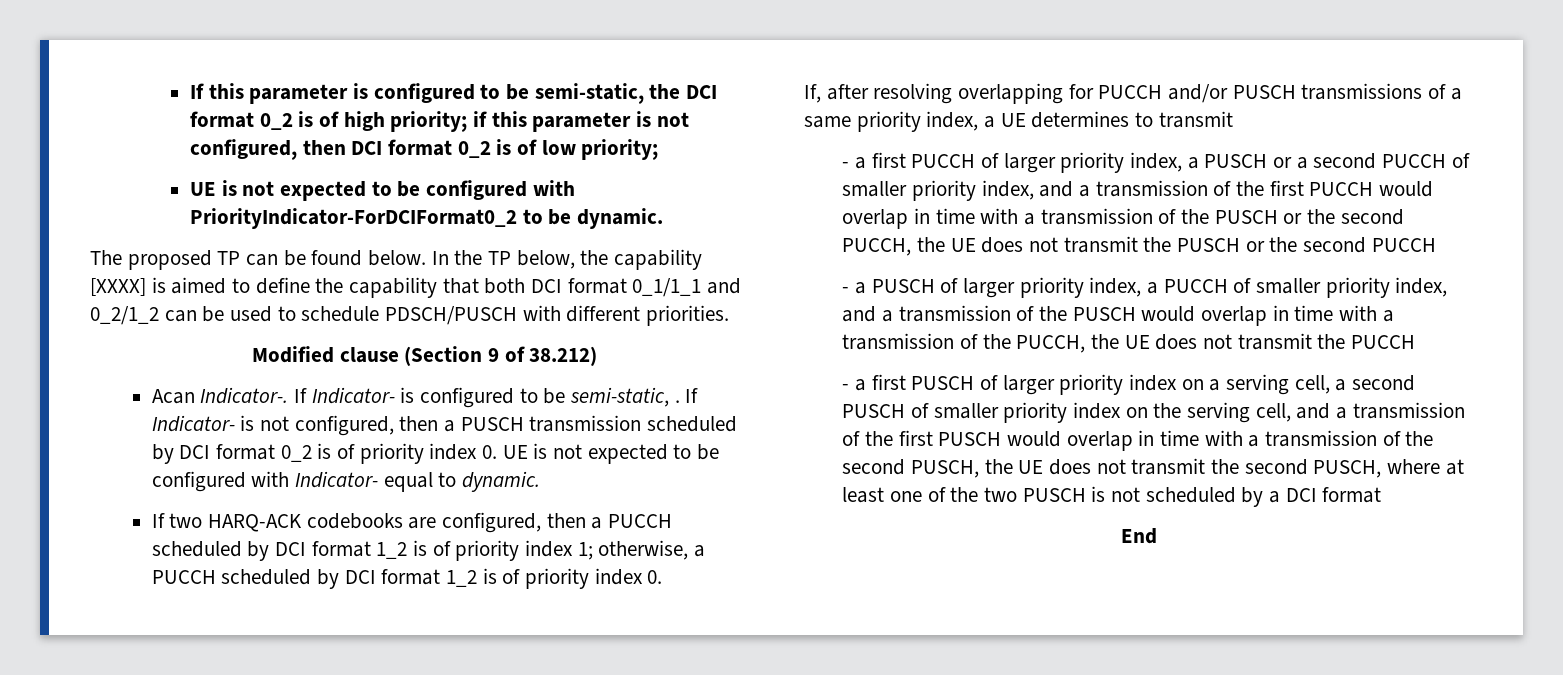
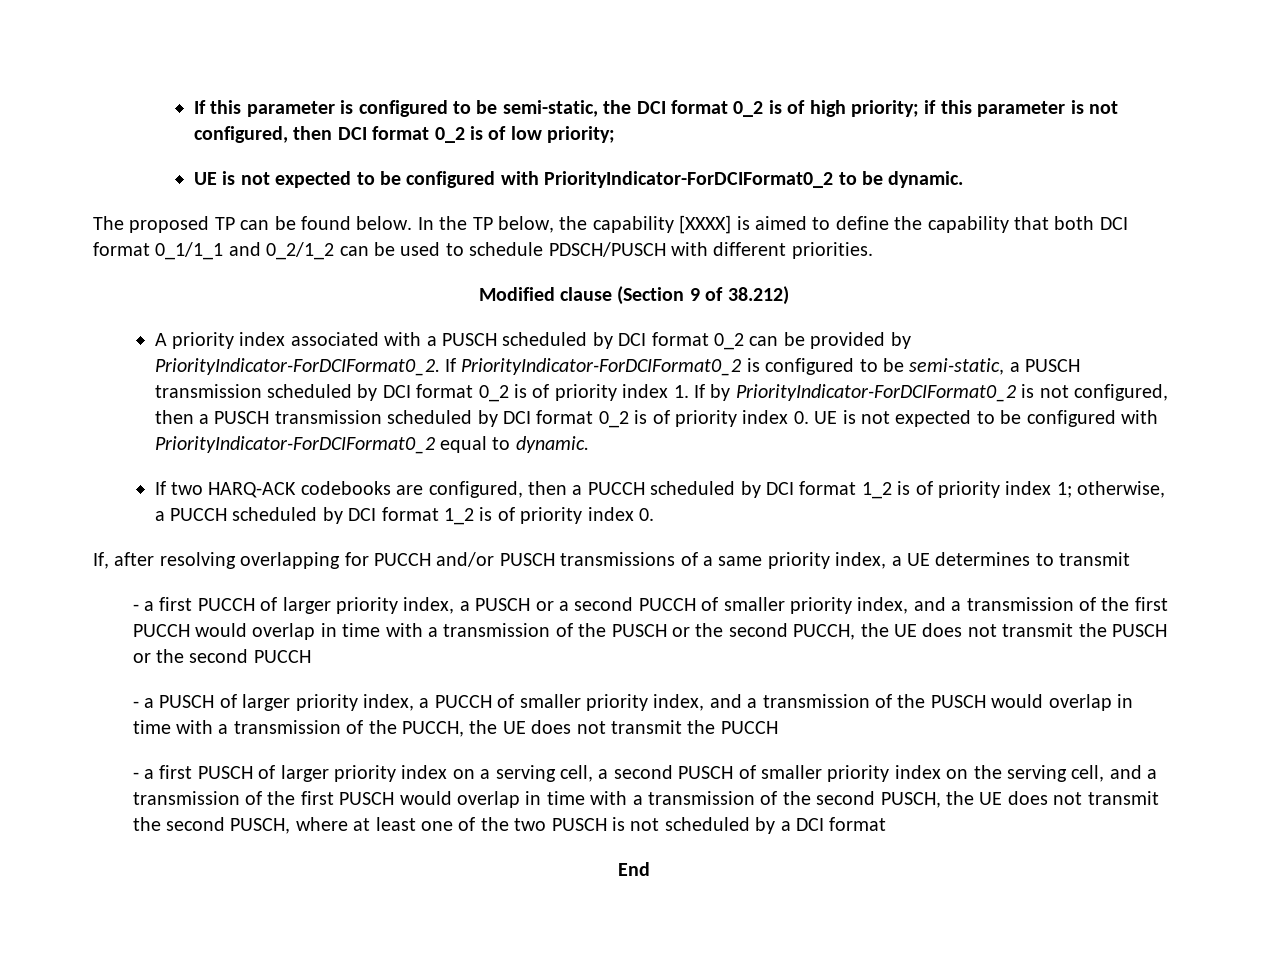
- Acan Indicator-. If Indicator- is configured to be semi-static, . If Indicator- is not configured, then a PUSCH transmission scheduled by DCI format 0_2 is of priority index 0. UE is not expected to be configured with Indicator- equal to dynamic.
+ A priority index associated with a PUSCH scheduled by DCI format 0_2 can be provided by PriorityIndicator-ForDCIFormat0_2. If PriorityIndicator-ForDCIFormat0_2 is configured to be semi-static, a PUSCH transmission scheduled by DCI format 0_2 is of priority index 1. If by PriorityIndicator-ForDCIFormat0_2 is not configured, then a PUSCH transmission scheduled by DCI format 0_2 is of priority index 0. UE is not expected to be configured with PriorityIndicator-ForDCIFormat0_2 equal to dynamic.

